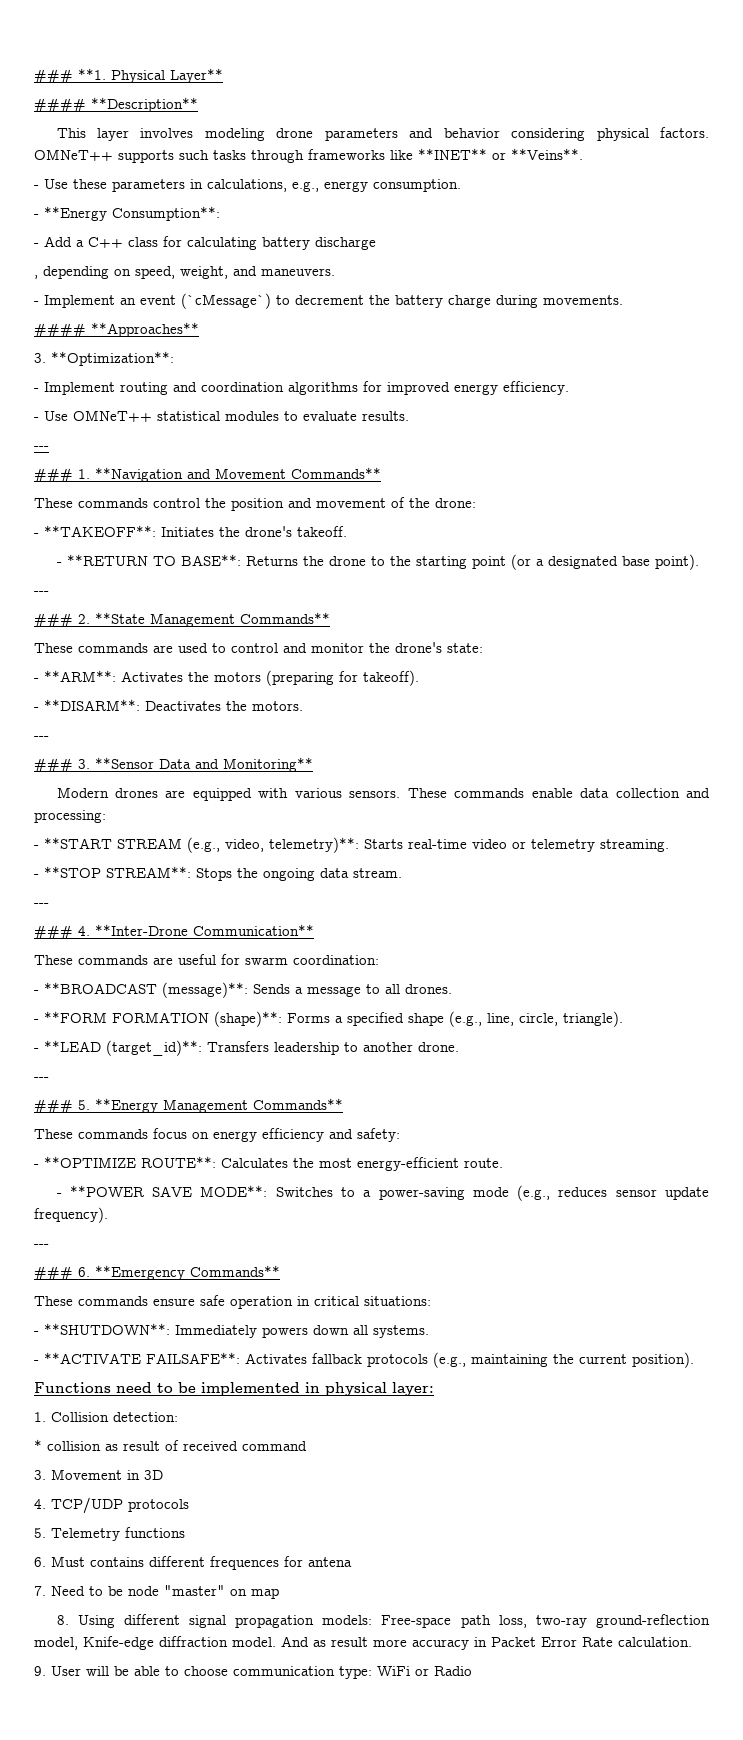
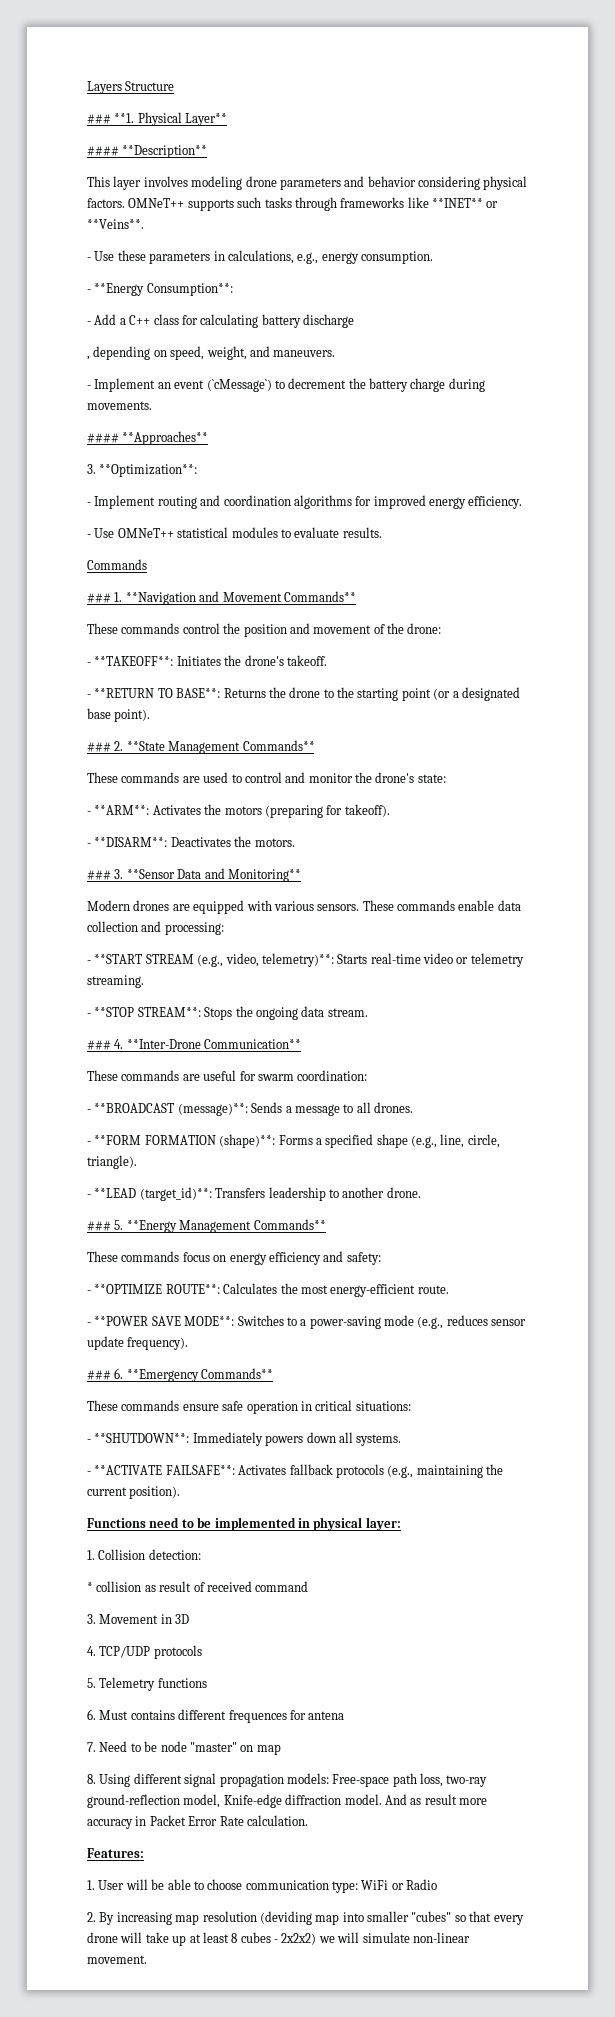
+ Layers Structure
  - Use OMNeT++ statistical modules to evaluate results.
- ---
+ Commands
  - **RETURN TO BASE**: Returns the drone to the starting point (or a designated base point).
- ---
  - **DISARM**: Deactivates the motors.
- ---
  - **STOP STREAM**: Stops the ongoing data stream.
- ---
  - **LEAD (target_id)**: Transfers leadership to another drone.
- ---
  - **POWER SAVE MODE**: Switches to a power-saving mode (e.g., reduces sensor update frequency).
- ---
- 9. User will be able to choose communication type: WiFi or Radio
+ Features:
+ 1. User will be able to choose communication type: WiFi or Radio
+ 2. By increasing map resolution (deviding map into smaller "cubes" so that every drone will take up at least 8 cubes - 2x2x2) we will simulate non-linear movement.

